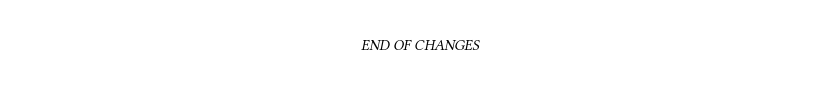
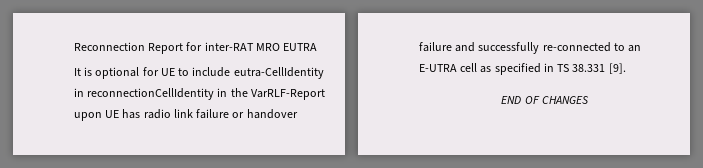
+ Reconnection Report for inter-RAT MRO EUTRA
+ It is optional for UE to include eutra-CellIdentity in reconnectionCellIdentity in the VarRLF-Report upon UE has radio link failure or handover failure and successfully re-connected to an E-UTRA cell as specified in TS 38.331 [9].

